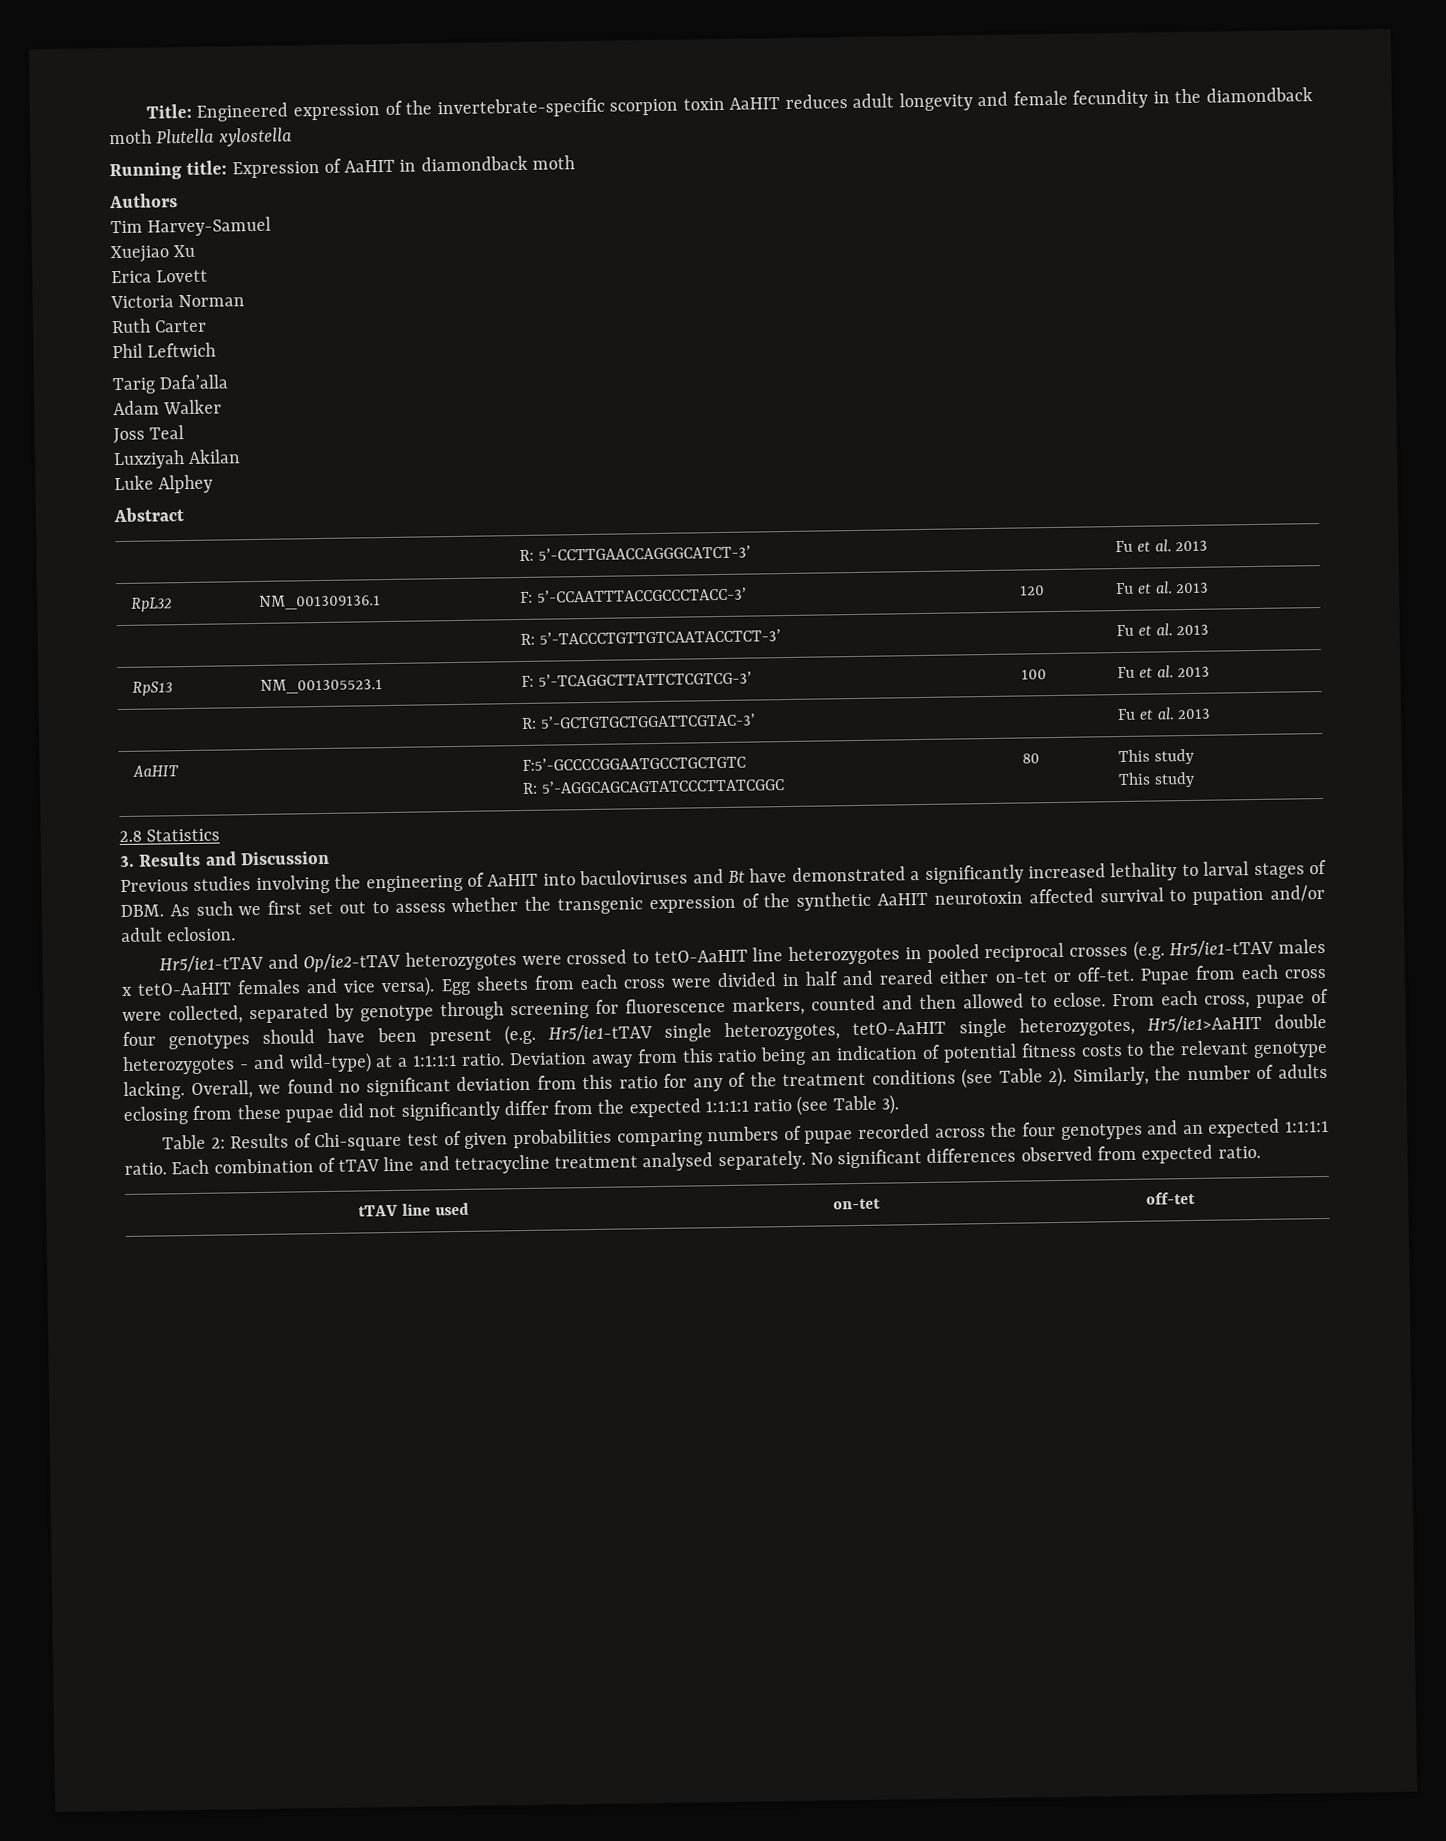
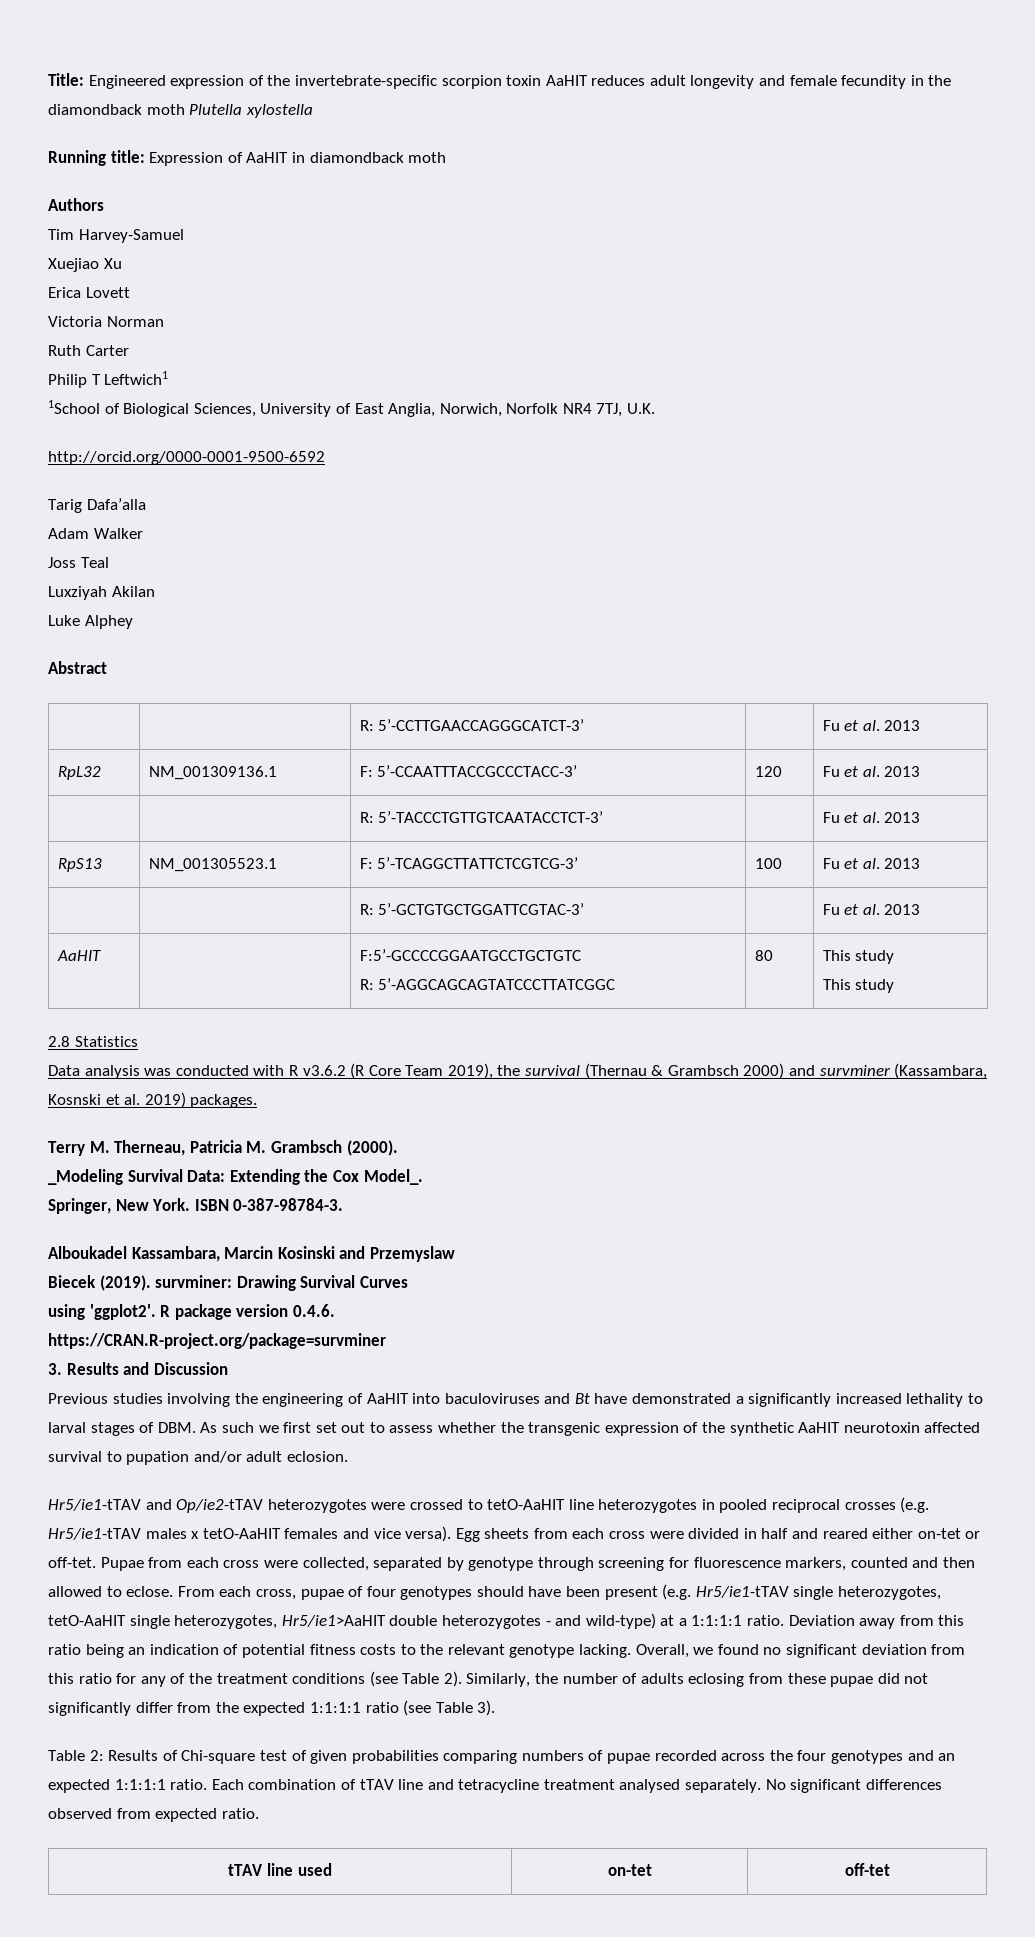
- Phil Leftwich
+ Philip T Leftwich1
+ 1School of Biological Sciences, University of East Anglia, Norwich, Norfolk NR4 7TJ, U.K.
+ http://orcid.org/0000-0001-9500-6592
+ Data analysis was conducted with R v3.6.2 (R Core Team 2019), the survival (Thernau & Grambsch 2000) and survminer (Kassambara, Kosnski et al. 2019) packages.
+ Terry M. Therneau, Patricia M. Grambsch (2000).
+ _Modeling Survival Data: Extending the Cox Model_.
+ Springer, New York. ISBN 0-387-98784-3.
+ Alboukadel Kassambara, Marcin Kosinski and Przemyslaw
+ Biecek (2019). survminer: Drawing Survival Curves
+ using 'ggplot2'. R package version 0.4.6.
+ https://CRAN.R-project.org/package=survminer

